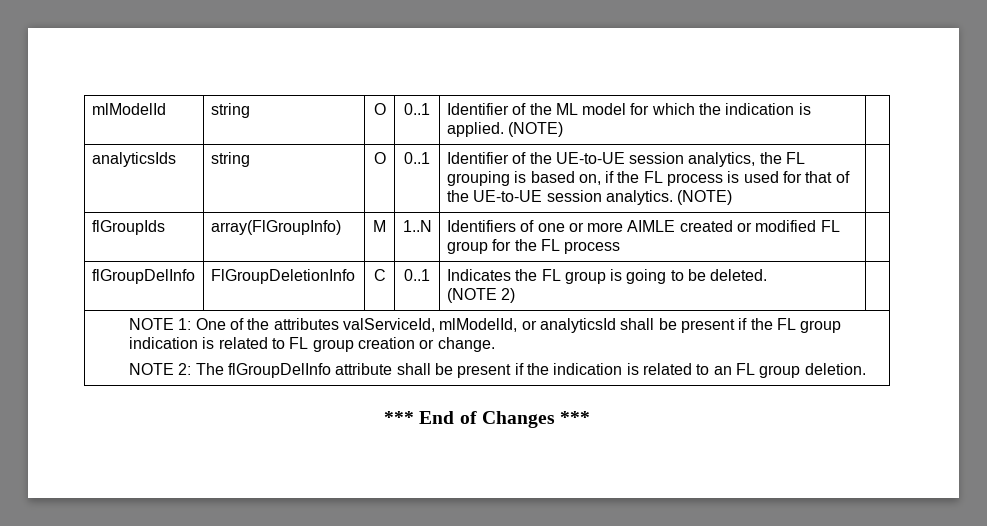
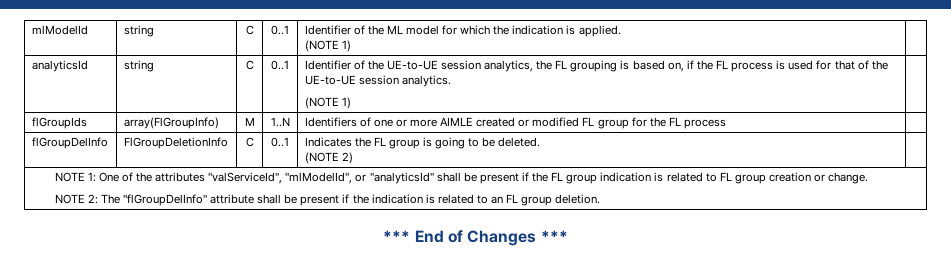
- mlModelId | string | O | 0..1 | Identifier of the ML model for which the indication is applied. (NOTE) |
- analyticsIds | string | O | 0..1 | Identifier of the UE-to-UE session analytics, the FL grouping is based on, if the FL process is used for that of the UE-to-UE session analytics. (NOTE) |
+ mlModelId | string | C | 0..1 | Identifier of the ML model for which the indication is applied.
+ (NOTE 1) |
+ analyticsId | string | C | 0..1 | Identifier of the UE-to-UE session analytics, the FL grouping is based on, if the FL process is used for that of the UE-to-UE session analytics.
+ (NOTE 1) |
- NOTE 1: One of the attributes valServiceId, mlModelId, or analyticsId shall be present if the FL group indication is related to FL group creation or change.
+ NOTE 1: One of the attributes "valServiceId", "mlModelId", or "analyticsId" shall be present if the FL group indication is related to FL group creation or change.
- NOTE 2: The flGroupDelInfo attribute shall be present if the indication is related to an FL group deletion.
+ NOTE 2: The "flGroupDelInfo" attribute shall be present if the indication is related to an FL group deletion.

